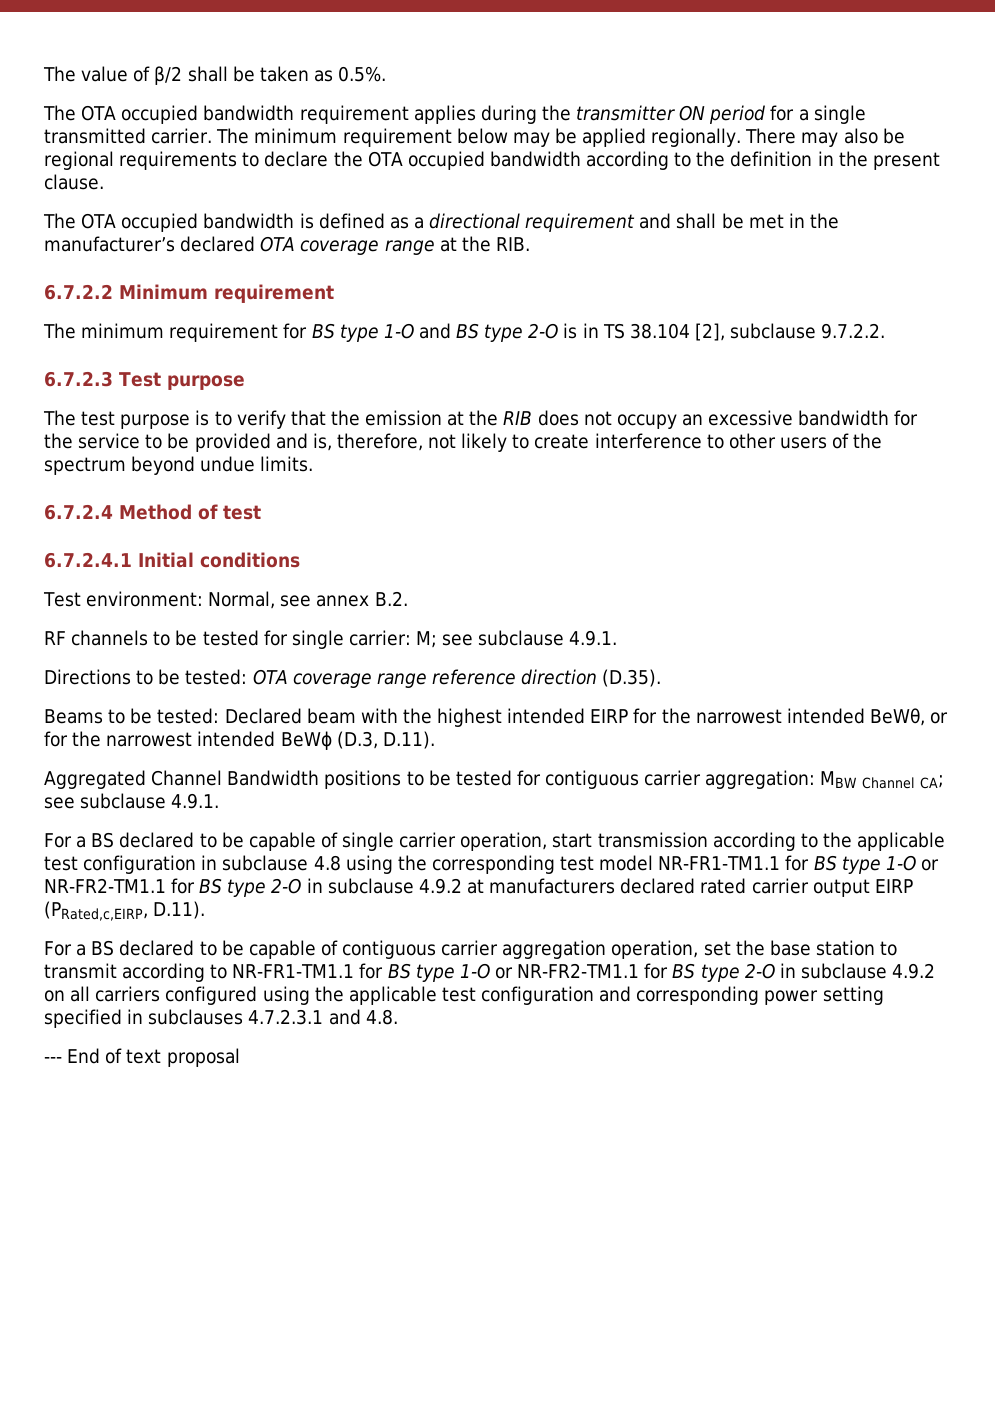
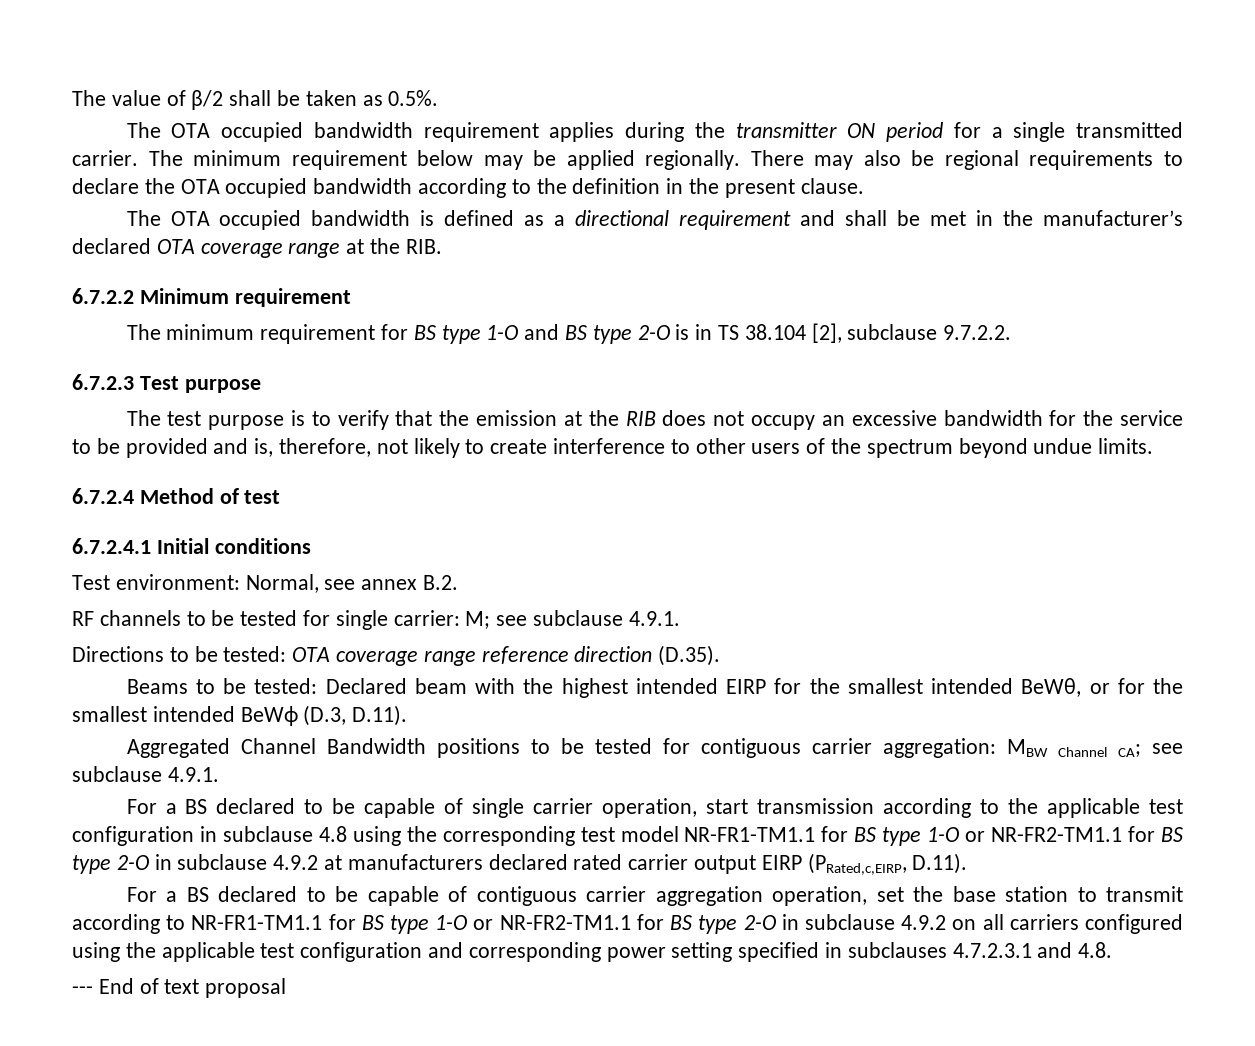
- Beams to be tested: Declared beam with the highest intended EIRP for the narrowest intended BeWθ, or for the narrowest intended BeWϕ (D.3, D.11).
+ Beams to be tested: Declared beam with the highest intended EIRP for the smallest intended BeWθ, or for the smallest intended BeWϕ (D.3, D.11).

